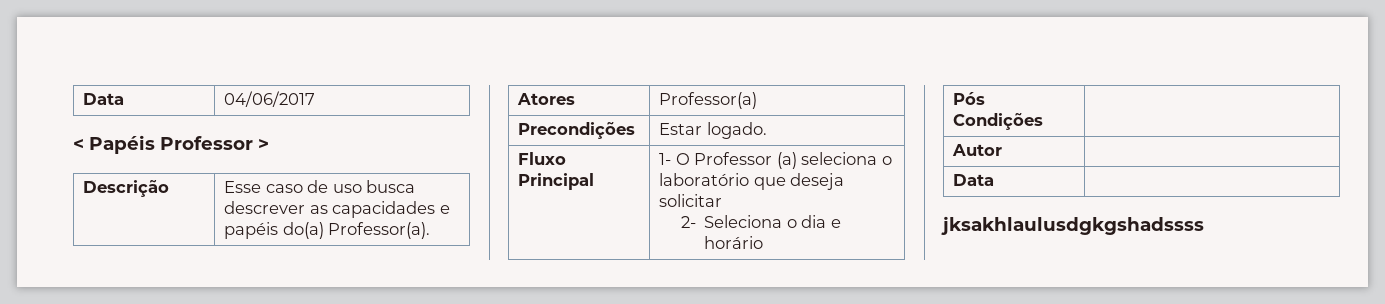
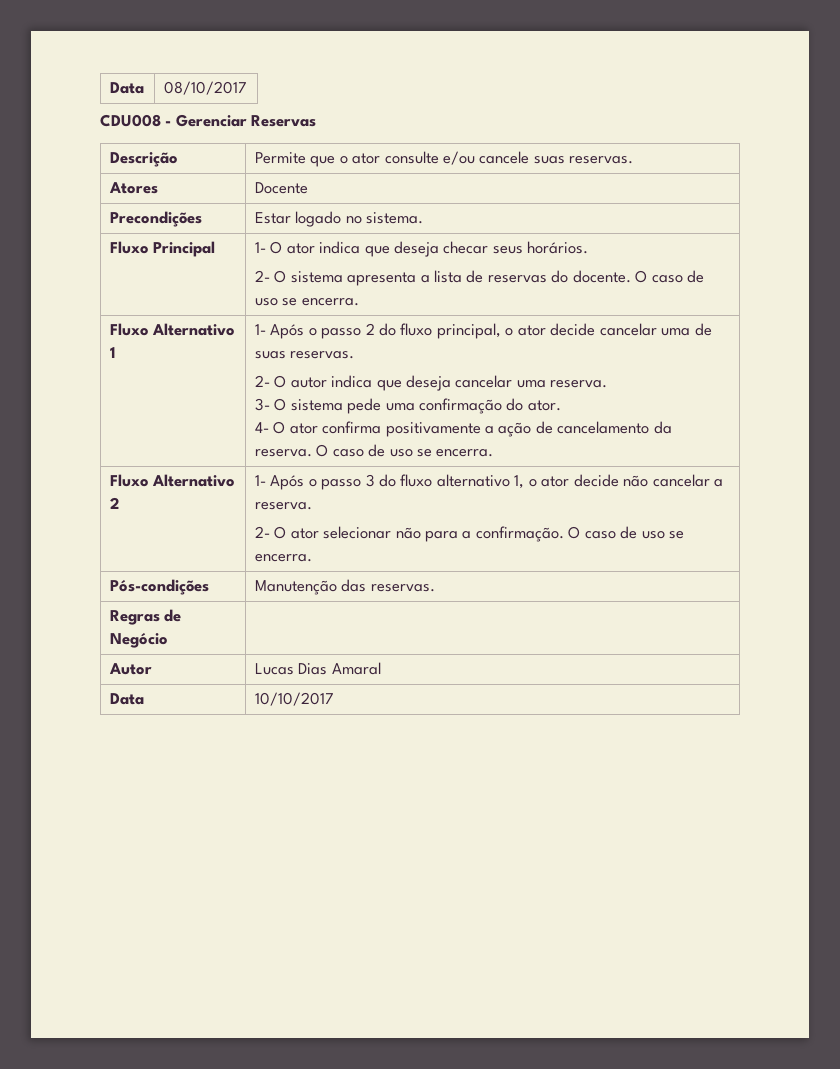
- Data | 04/06/2017
- < Papéis Professor >
- Descrição | Esse caso de uso busca descrever as capacidades e papéis do(a) Professor(a).
+ Data | 08/10/2017
+ CDU008 - Gerenciar Reservas
+ Descrição | Permite que o ator consulte e/ou cancele suas reservas.
- Atores | Professor(a)
+ Atores | Docente
- Precondições | Estar logado.
+ Precondições | Estar logado no sistema.
- Fluxo Principal | 1- O Professor (a) seleciona o laboratório que deseja solicitar
- 2- Seleciona o dia e horário
- Pós Condições |
- Autor |
- Data |
- jksakhlaulusdgkgshadssss
+ Fluxo Principal | 1- O ator indica que deseja checar seus horários.
+ 2- O sistema apresenta a lista de reservas do docente. O caso de uso se encerra.
+ Fluxo Alternativo 1 | 1- Após o passo 2 do fluxo principal, o ator decide cancelar uma de suas reservas.
+ 2- O autor indica que deseja cancelar uma reserva.
+ 3- O sistema pede uma confirmação do ator.
+ 4- O ator confirma positivamente a ação de cancelamento da reserva. O caso de uso se encerra.
+ Fluxo Alternativo 2 | 1- Após o passo 3 do fluxo alternativo 1, o ator decide não cancelar a reserva.
+ 2- O ator selecionar não para a confirmação. O caso de uso se encerra.
+ Pós-condições | Manutenção das reservas.
+ Regras de Negócio |
+ Autor | Lucas Dias Amaral
+ Data | 10/10/2017

